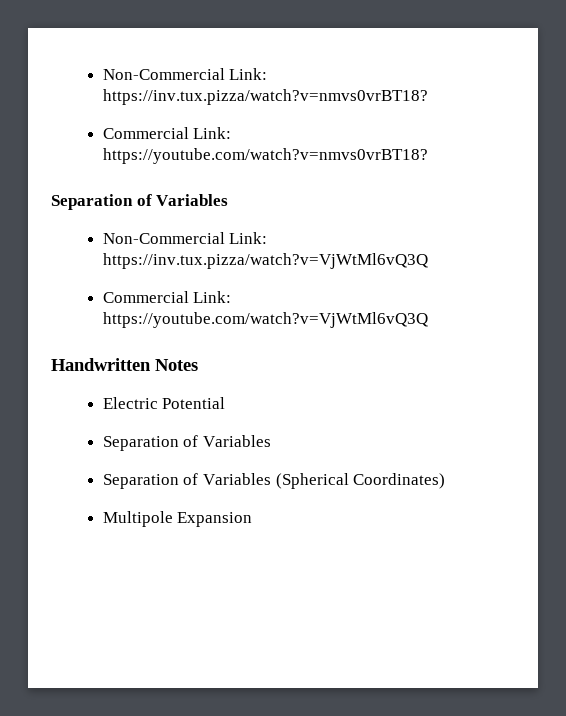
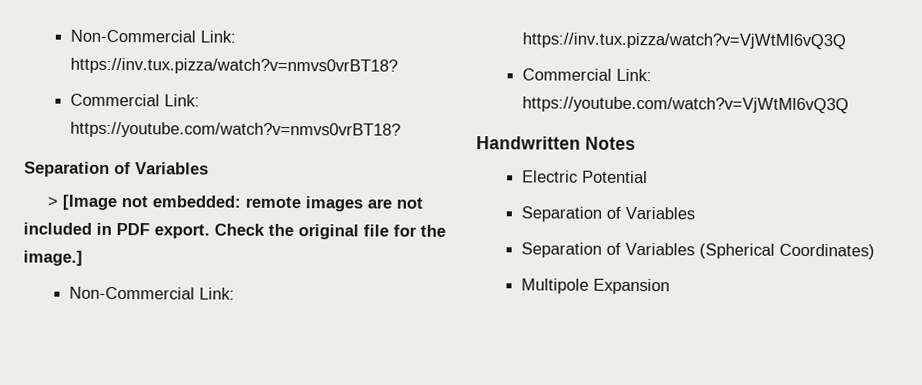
+ > [Image not embedded: remote images are not included in PDF export. Check the original file for the image.]

